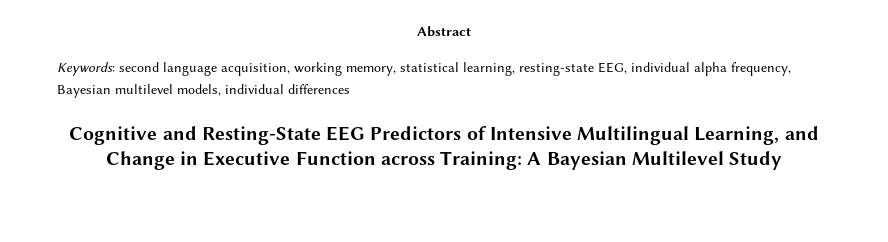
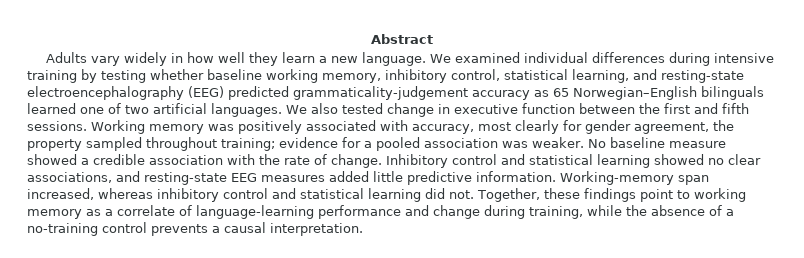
- Keywords: second language acquisition, working memory, statistical learning, resting-state EEG, individual alpha frequency, Bayesian multilevel models, individual differences
- Cognitive and Resting-State EEG Predictors of Intensive Multilingual Learning, and Change in Executive Function across Training: A Bayesian Multilevel Study
+ Adults vary widely in how well they learn a new language. We examined individual differences during intensive training by testing whether baseline working memory, inhibitory control, statistical learning, and resting-state electroencephalography (EEG) predicted grammaticality-judgement accuracy as 65 Norwegian–English bilinguals learned one of two artificial languages. We also tested change in executive function between the first and fifth sessions. Working memory was positively associated with accuracy, most clearly for gender agreement, the property sampled throughout training; evidence for a pooled association was weaker. No baseline measure showed a credible association with the rate of change. Inhibitory control and statistical learning showed no clear associations, and resting-state EEG measures added little predictive information. Working-memory span increased, whereas inhibitory control and statistical learning did not. Together, these findings point to working memory as a correlate of language-learning performance and change during training, while the absence of a no-training control prevents a causal interpretation.

